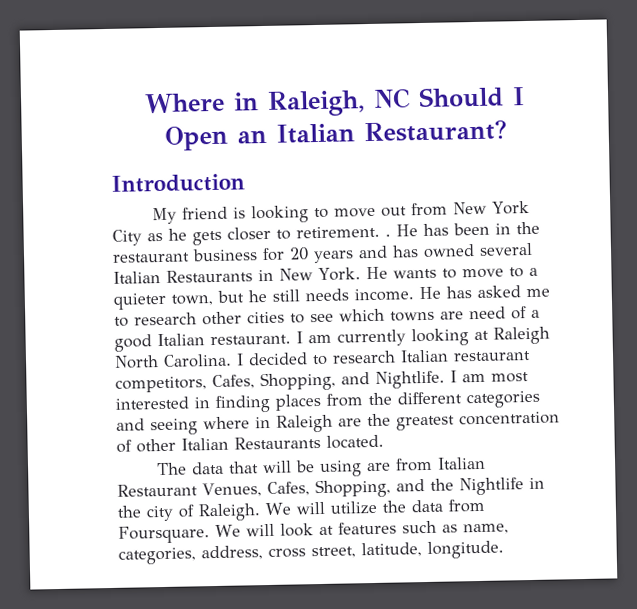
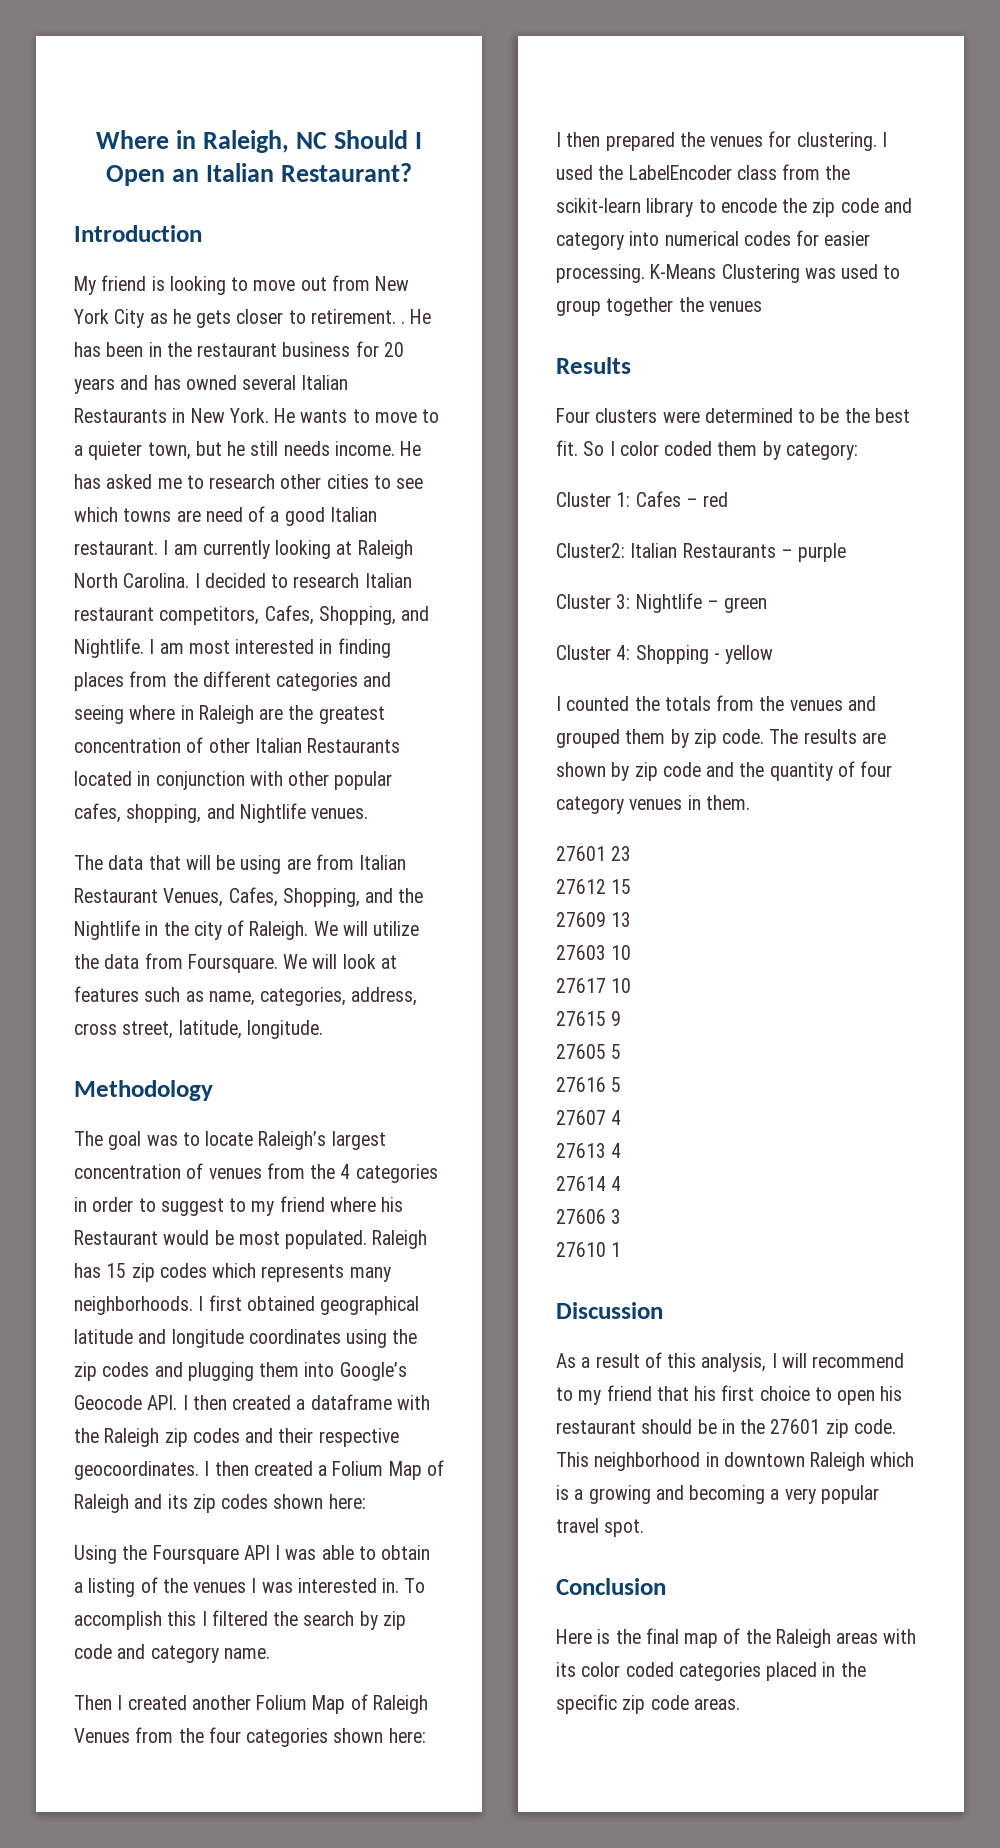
- I am most interested in finding places from the different categories and seeing where in Raleigh are the greatest concentration of other Italian Restaurants located.
+ I am most interested in finding places from the different categories and seeing where in Raleigh are the greatest concentration of other Italian Restaurants located in conjunction with other popular cafes, shopping, and Nightlife venues.
+ Methodology
+ The goal was to locate Raleigh’s largest concentration of venues from the 4 categories in order to suggest to my friend where his Restaurant would be most populated. Raleigh has 15 zip codes which represents many neighborhoods. I first obtained geographical latitude and longitude coordinates using the zip codes and plugging them into Google’s Geocode API. I then created a dataframe with the Raleigh zip codes and their respective geocoordinates. I then created a Folium Map of Raleigh and its zip codes shown here:
+ Using the Foursquare API I was able to obtain a listing of the venues I was interested in. To accomplish this I filtered the search by zip code and category name.
+ Then I created another Folium Map of Raleigh Venues from the four categories shown here:
+ I then prepared the venues for clustering. I used the LabelEncoder class from the scikit-learn library to encode the zip code and category into numerical codes for easier processing. K-Means Clustering was used to group together the venues
+ Results
+ Four clusters were determined to be the best fit. So I color coded them by category:
+ Cluster 1: Cafes – red
+ Cluster2: Italian Restaurants – purple
+ Cluster 3: Nightlife – green
+ Cluster 4: Shopping - yellow
+ I counted the totals from the venues and grouped them by zip code. The results are shown by zip code and the quantity of four category venues in them.
+ 27601 23
+ 27612 15
+ 27609 13
+ 27603 10
+ 27617 10
+ 27615 9
+ 27605 5
+ 27616 5
+ 27607 4
+ 27613 4
+ 27614 4
+ 27606 3
+ 27610 1
+ Discussion
+ As a result of this analysis, I will recommend to my friend that his first choice to open his restaurant should be in the 27601 zip code. This neighborhood in downtown Raleigh which is a growing and becoming a very popular travel spot.
+ Conclusion
+ Here is the final map of the Raleigh areas with its color coded categories placed in the specific zip code areas.

